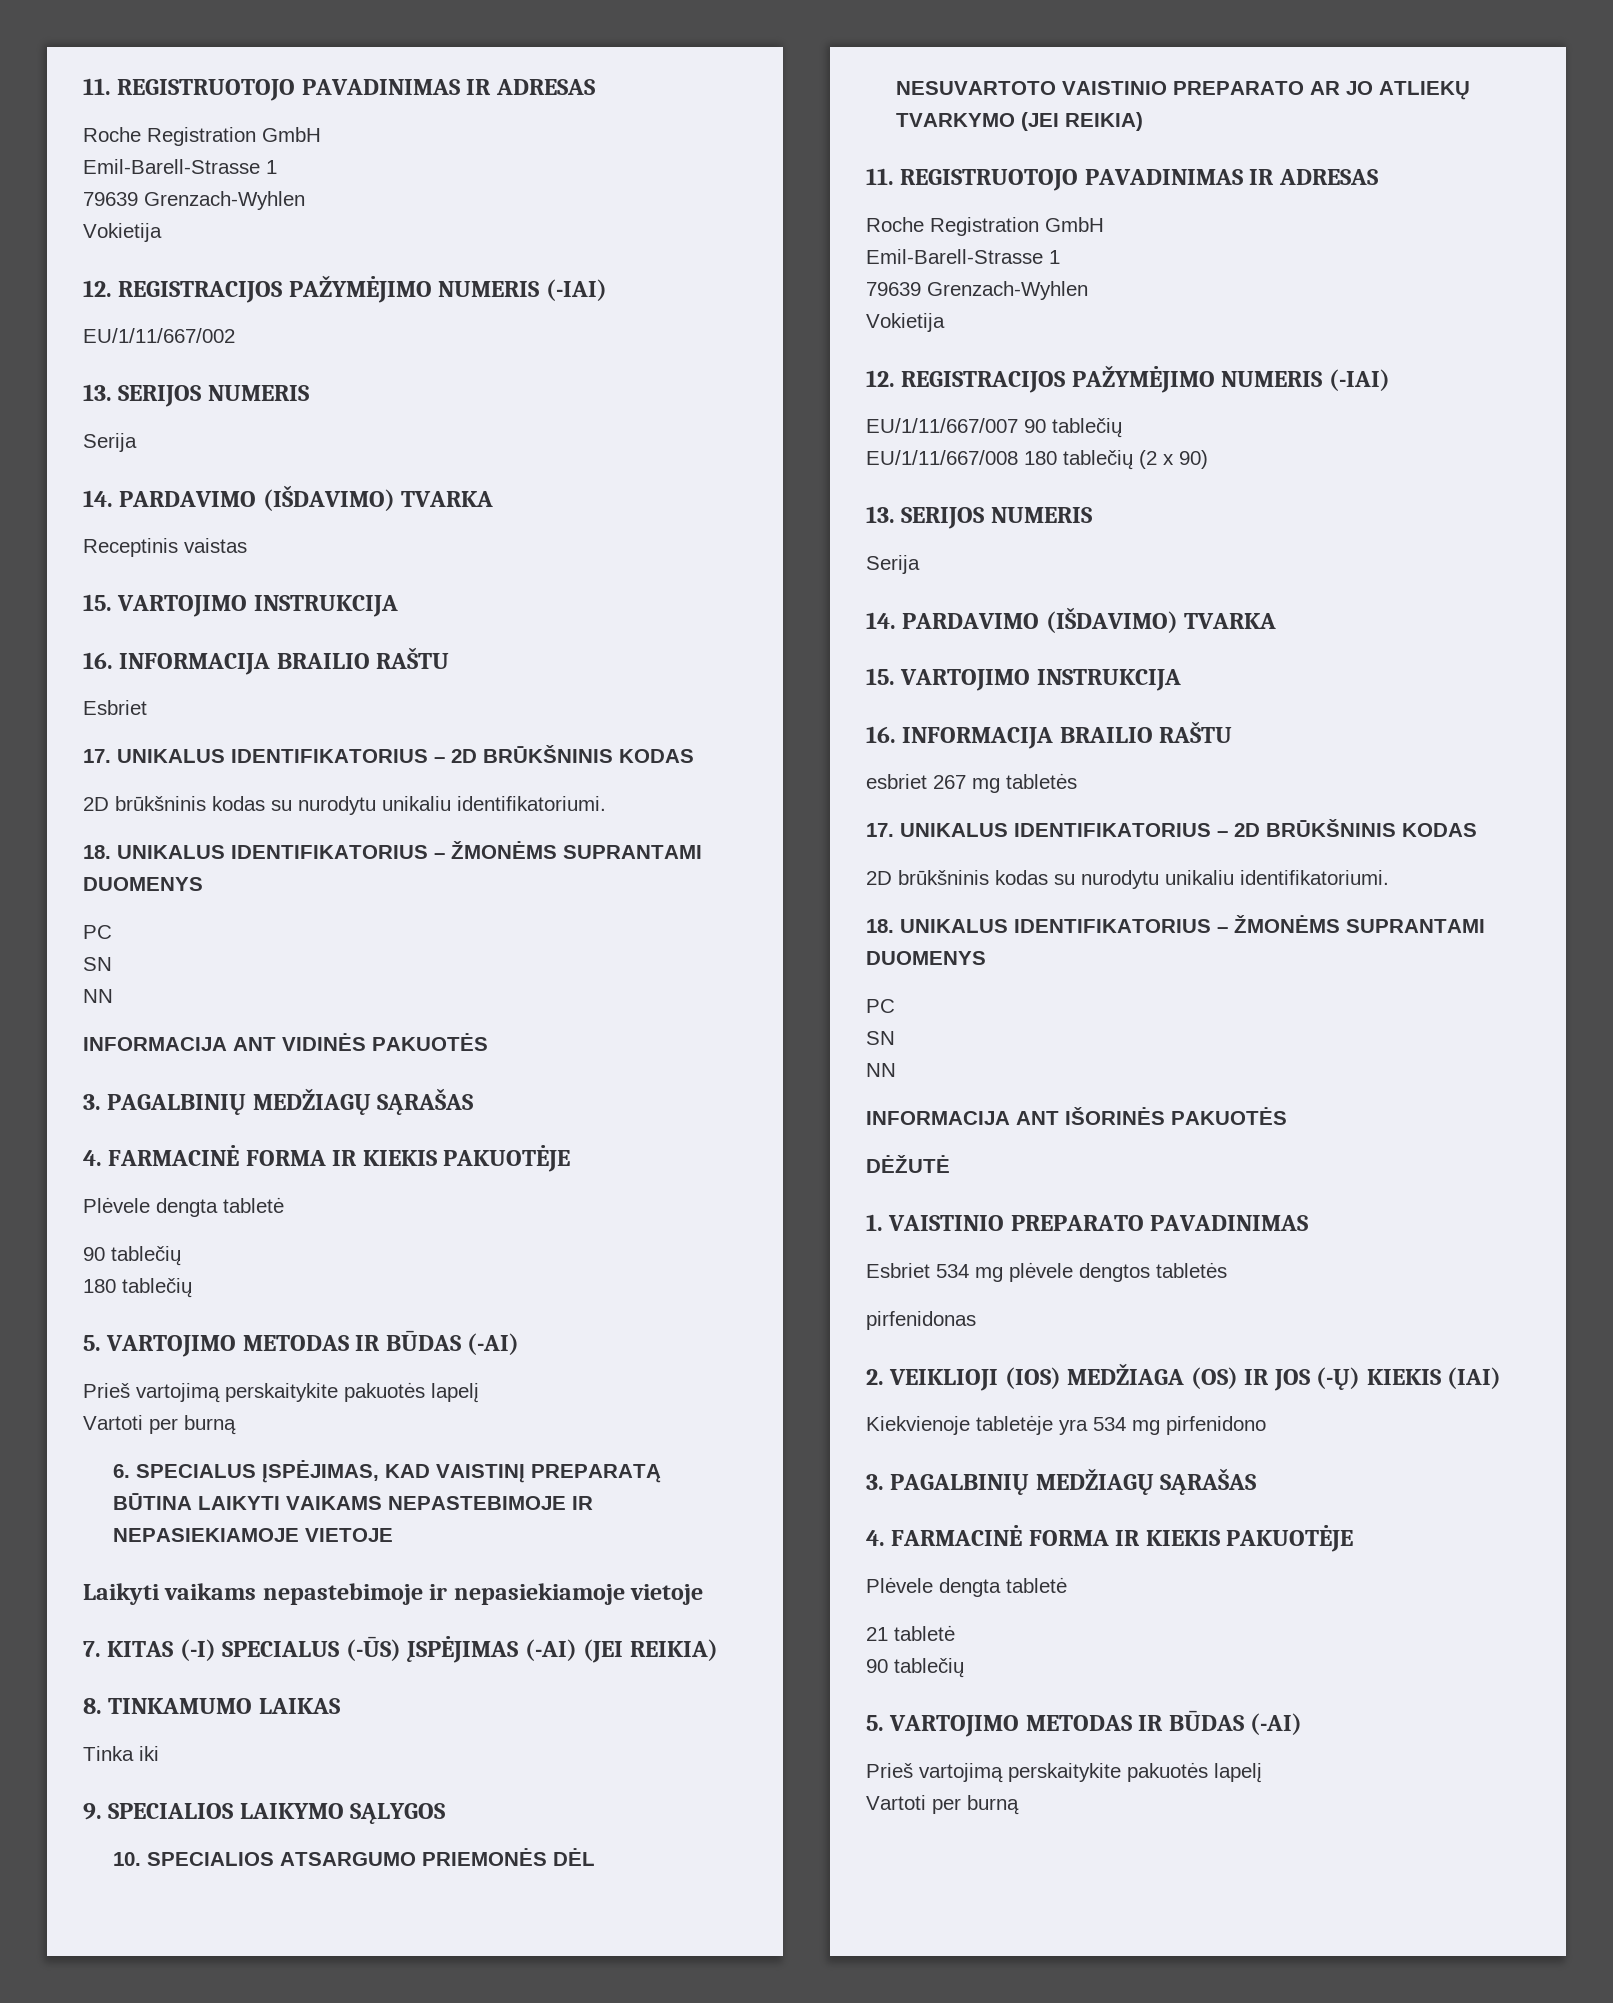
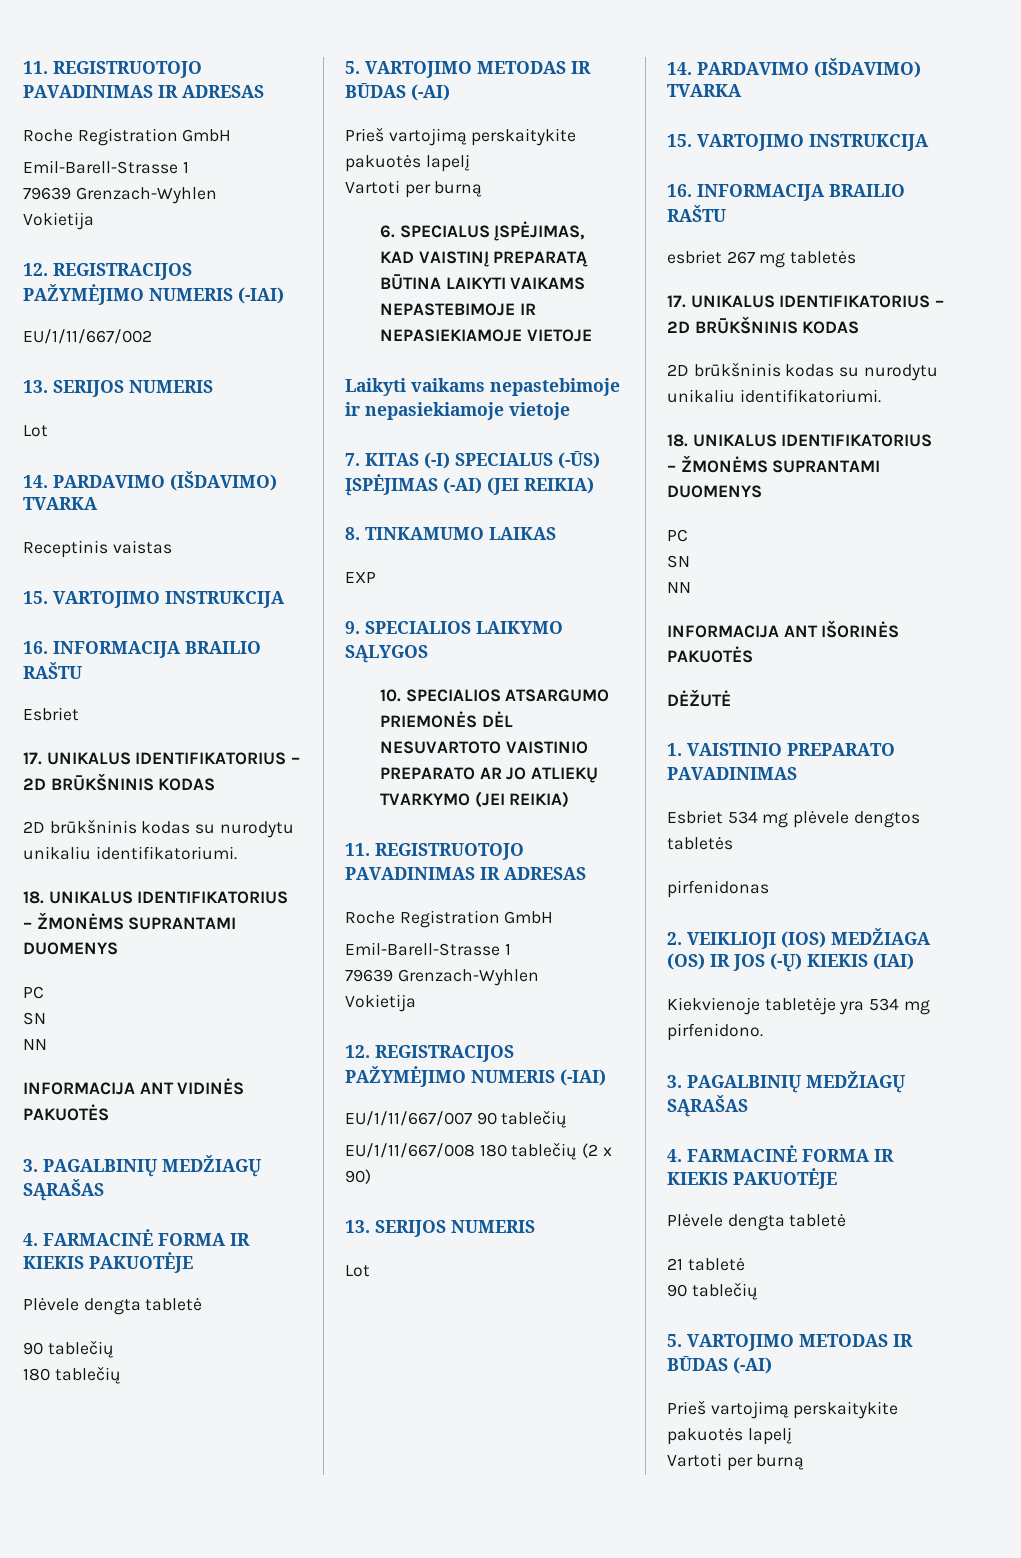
  EU/1/11/667/002
  13. SERIJOS NUMERIS
- Serija
+ Lot
- Tinka iki
+ EXP
  EU/1/11/667/008 180 tablečių (2 x 90)
  13. SERIJOS NUMERIS
- Serija
+ Lot
- Kiekvienoje tabletėje yra 534 mg pirfenidono
+ Kiekvienoje tabletėje yra 534 mg pirfenidono.

